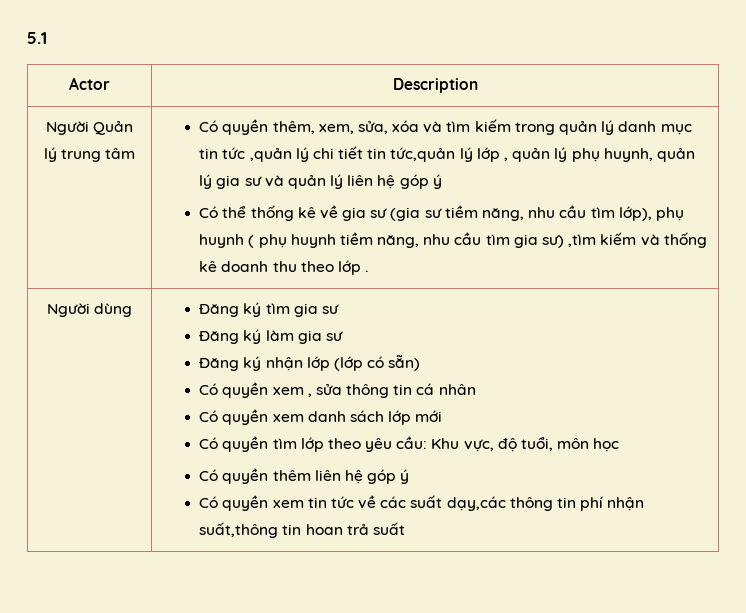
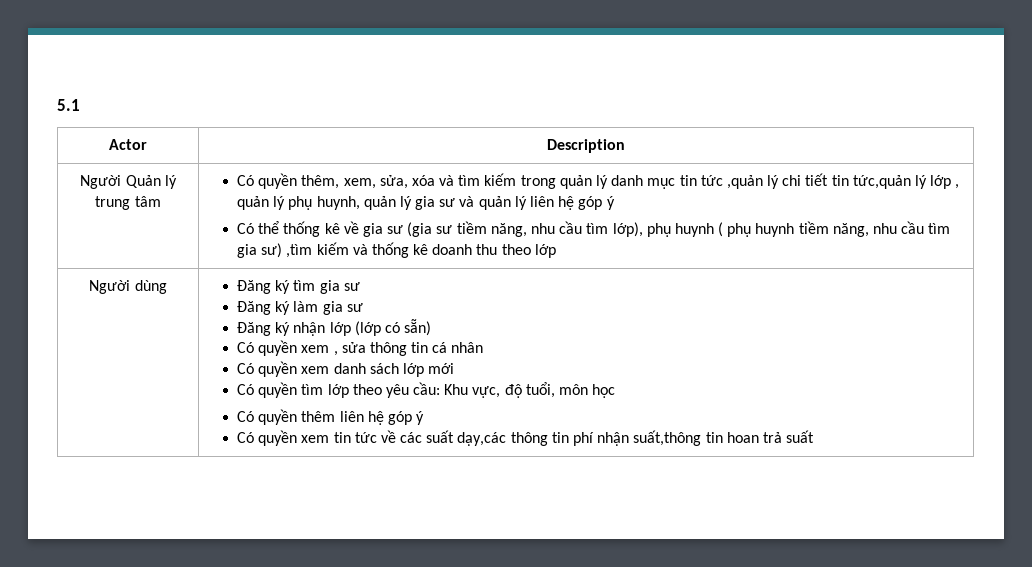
- Có thể thống kê về gia sư (gia sư tiềm năng, nhu cầu tìm lớp), phụ huynh ( phụ huynh tiềm năng, nhu cầu tìm gia sư) ,tìm kiếm và thống kê doanh thu theo lớp .
+ Có thể thống kê về gia sư (gia sư tiềm năng, nhu cầu tìm lớp), phụ huynh ( phụ huynh tiềm năng, nhu cầu tìm gia sư) ,tìm kiếm và thống kê doanh thu theo lớp

